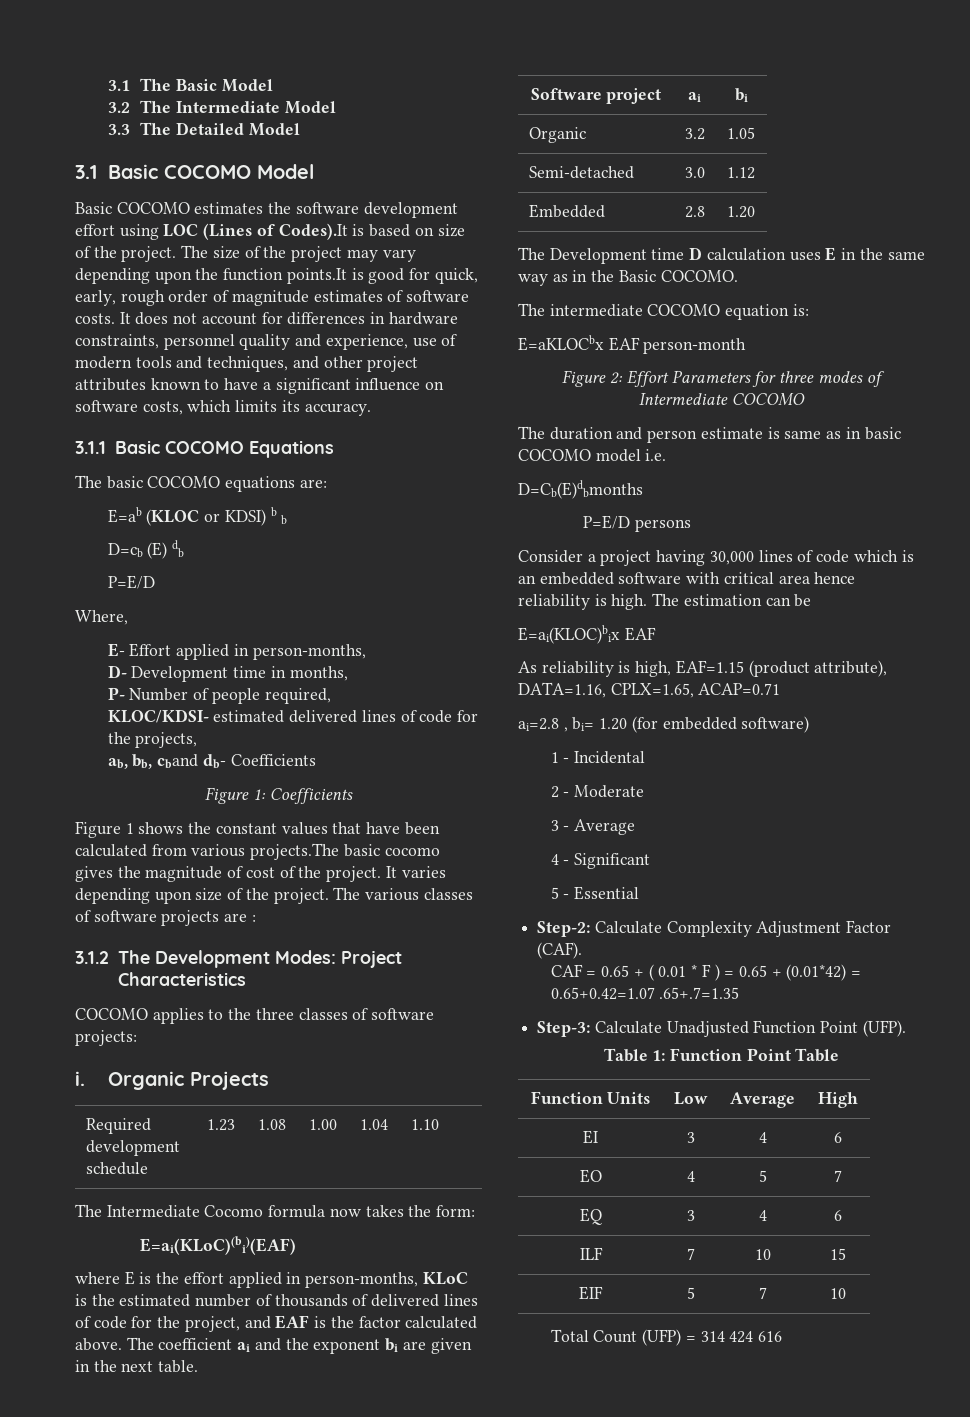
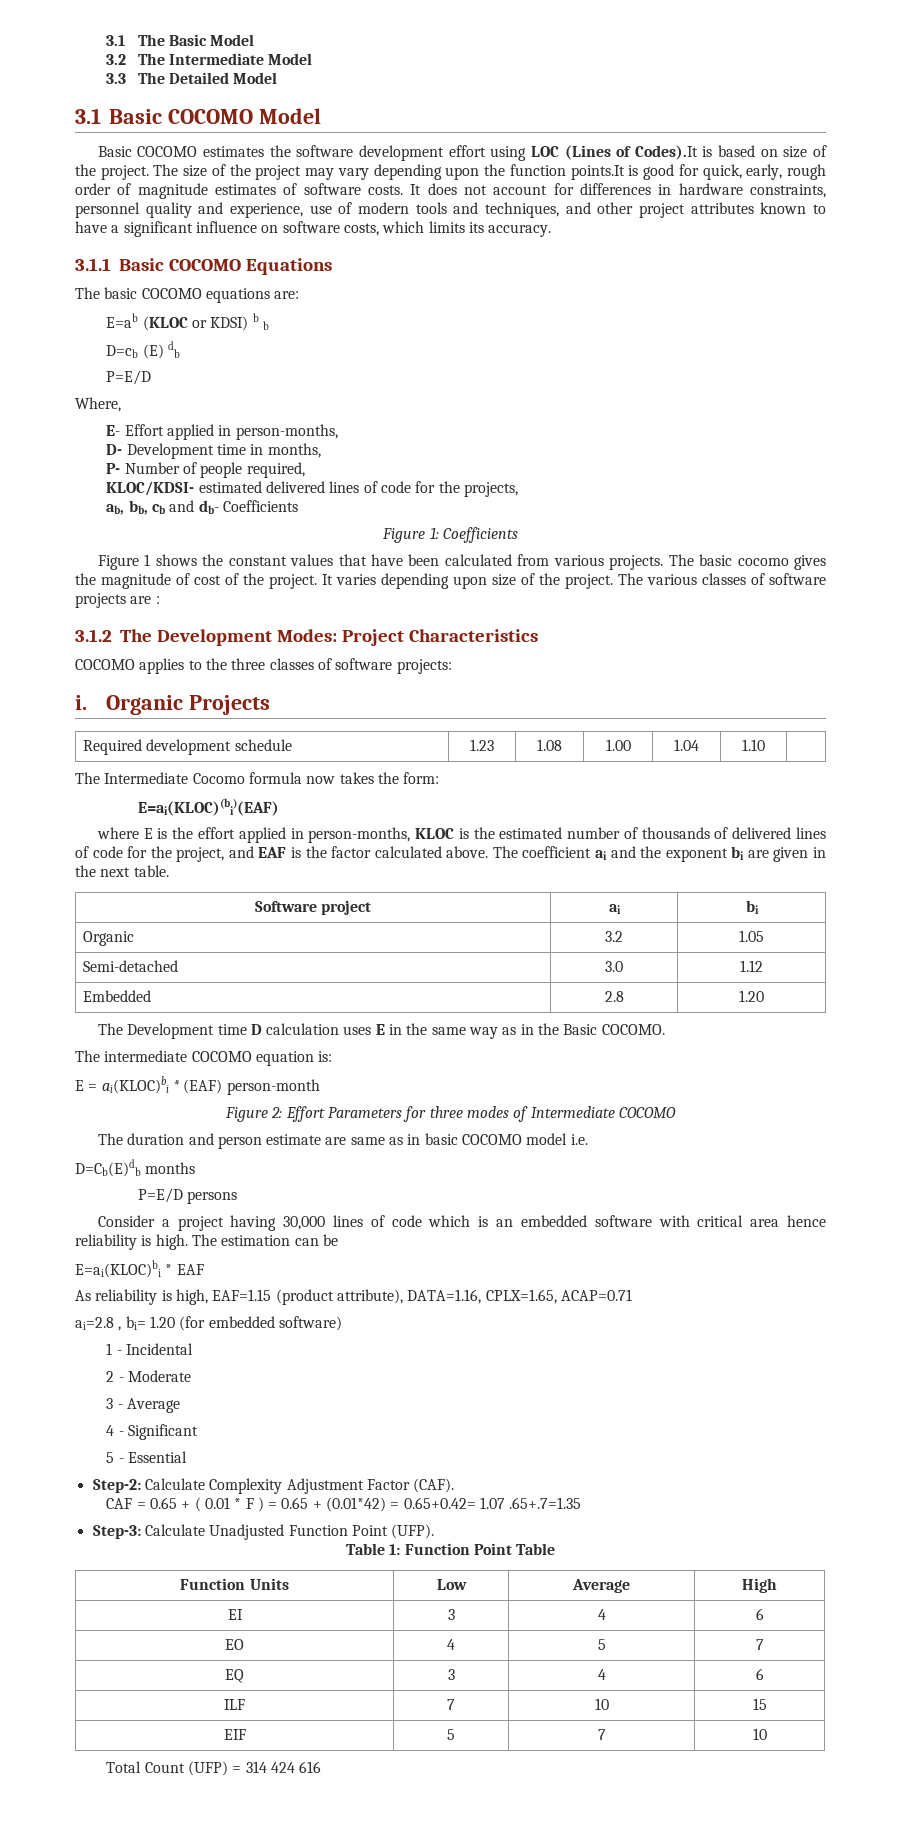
- ab, bb, cband db- Coefficients
+ ab, bb, cb and db- Coefficients
- Figure 1 shows the constant values that have been calculated from various projects.The basic cocomo gives the magnitude of cost of the project.
+ Figure 1 shows the constant values that have been calculated from various projects. The basic cocomo gives the magnitude of cost of the project.
- E=ai(KLoC)(bi)(EAF)
+ E=ai(KLOC)(bi)(EAF)
- where E is the effort applied in person-months, KLoC is the estimated number of thousands of delivered lines of code for the project, and EAF is the factor calculated above.
+ where E is the effort applied in person-months, KLOC is the estimated number of thousands of delivered lines of code for the project, and EAF is the factor calculated above.
- E=aKLOCbx EAF person-month
+ E = ai(KLOC)bi * (EAF) person-month
- The duration and person estimate is same as in basic COCOMO model i.e.
+ The duration and person estimate are same as in basic COCOMO model i.e.
- D=Cb(E)dbmonths
+ D=Cb(E)db months
- E=ai(KLOC)bix EAF
+ E=ai(KLOC)bi * EAF
- CAF = 0.65 + ( 0.01 * F ) = 0.65 + (0.01*42) = 0.65+0.42=1.07 .65+.7=1.35
+ CAF = 0.65 + ( 0.01 * F ) = 0.65 + (0.01*42) = 0.65+0.42= 1.07 .65+.7=1.35

